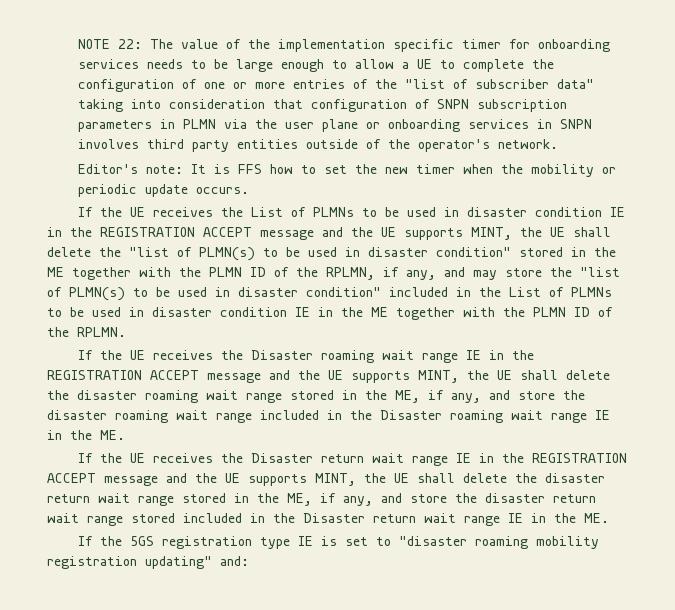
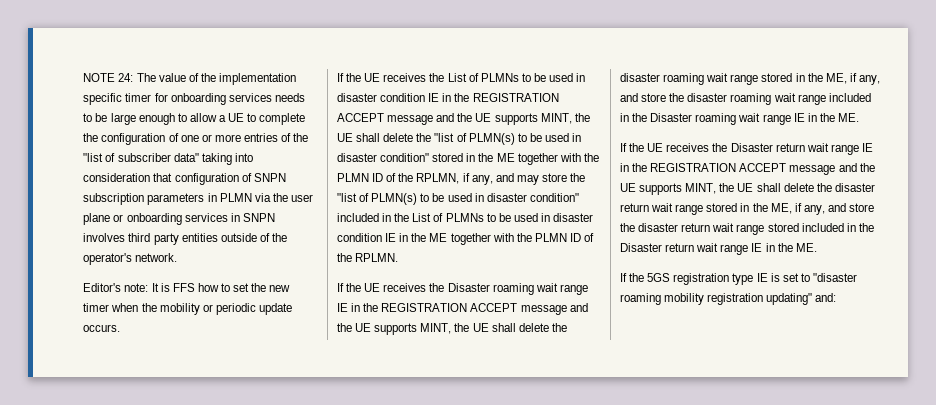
- NOTE 22:
+ NOTE 24:

